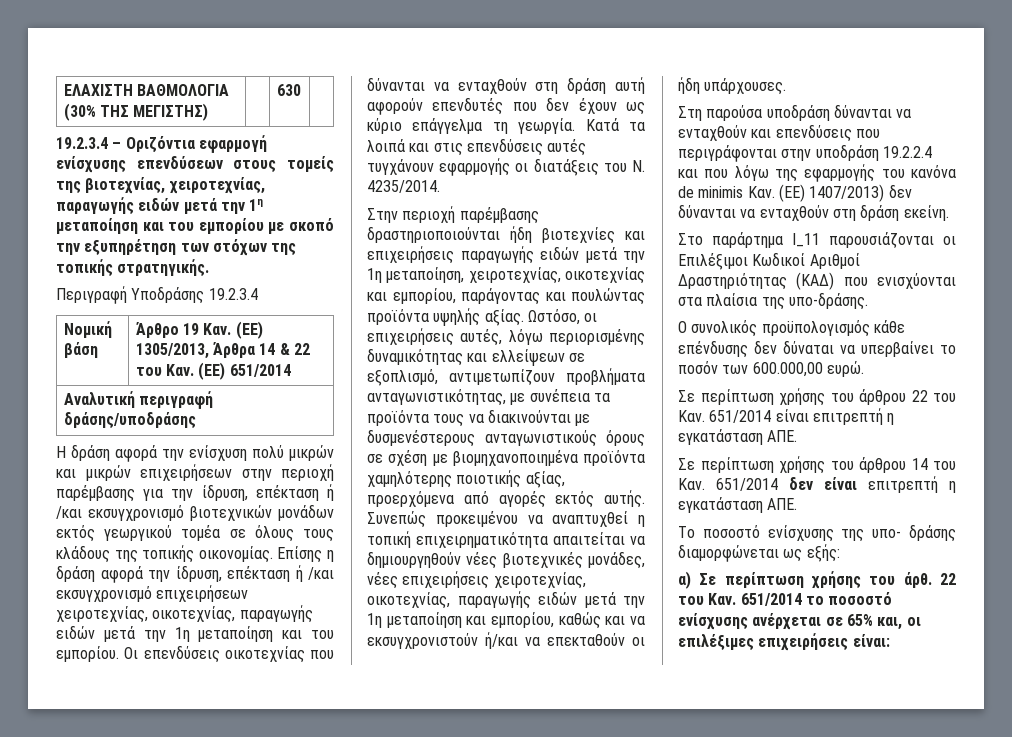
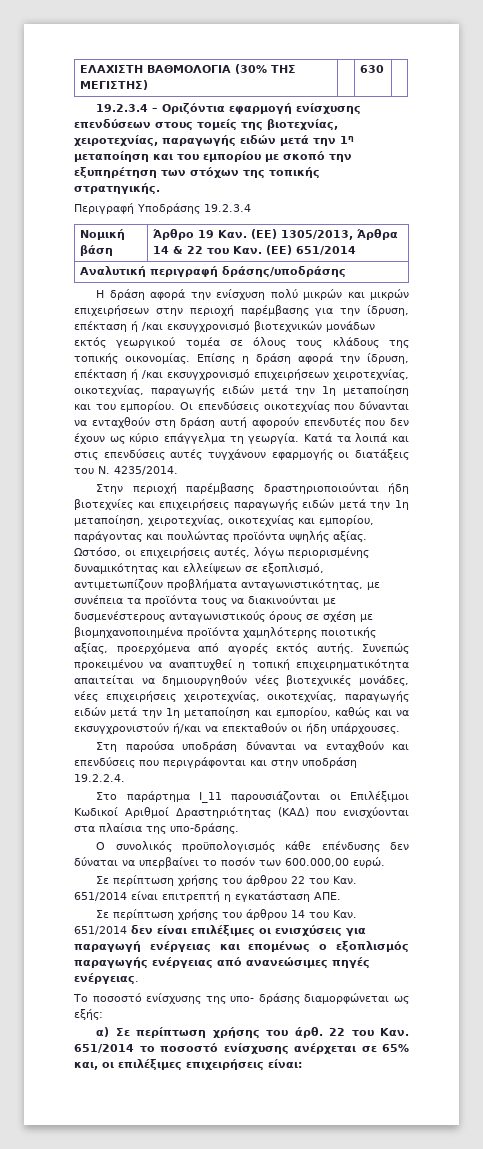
- Στη παρούσα υποδράση δύνανται να ενταχθούν και επενδύσεις που περιγράφονται στην υποδράση 19.2.2.4 και που λόγω της εφαρμογής του κανόνα de minimis Καν. (ΕΕ) 1407/2013) δεν δύνανται να ενταχθούν στη δράση εκείνη.
+ Στη παρούσα υποδράση δύνανται να ενταχθούν και επενδύσεις που περιγράφονται και στην υποδράση 19.2.2.4.
- Σε περίπτωση χρήσης του άρθρου 14 του Καν. 651/2014 δεν είναι επιτρεπτή η εγκατάσταση ΑΠΕ.
+ Σε περίπτωση χρήσης του άρθρου 14 του Καν. 651/2014 δεν είναι επιλέξιμες οι ενισχύσεις για παραγωγή ενέργειας και επομένως ο εξοπλισμός παραγωγής ενέργειας από ανανεώσιμες πηγές ενέργειας.

